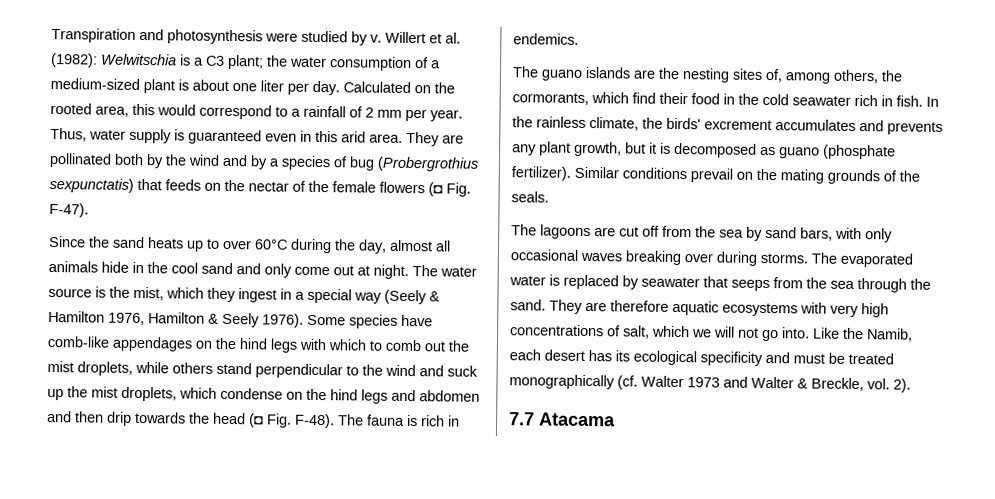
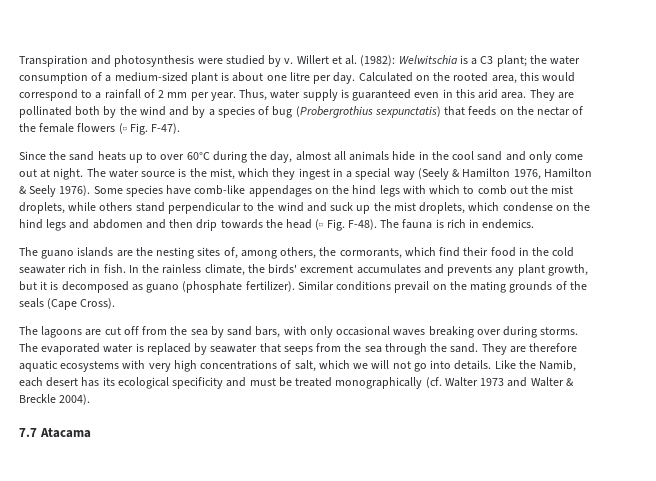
- Willert et al. (1982): Welwitschia is a C3 plant; the water consumption of a medium-sized plant is about one liter per day.
+ Willert et al. (1982): Welwitschia is a C3 plant; the water consumption of a medium-sized plant is about one litre per day.
- Similar conditions prevail on the mating grounds of the seals.
+ Similar conditions prevail on the mating grounds of the seals (Cape Cross).
- They are therefore aquatic ecosystems with very high concentrations of salt, which we will not go into.
+ They are therefore aquatic ecosystems with very high concentrations of salt, which we will not go into details.
- Like the Namib, each desert has its ecological specificity and must be treated monographically (cf. Walter 1973 and Walter & Breckle, vol. 2).
+ Like the Namib, each desert has its ecological specificity and must be treated monographically (cf. Walter 1973 and Walter & Breckle 2004).

